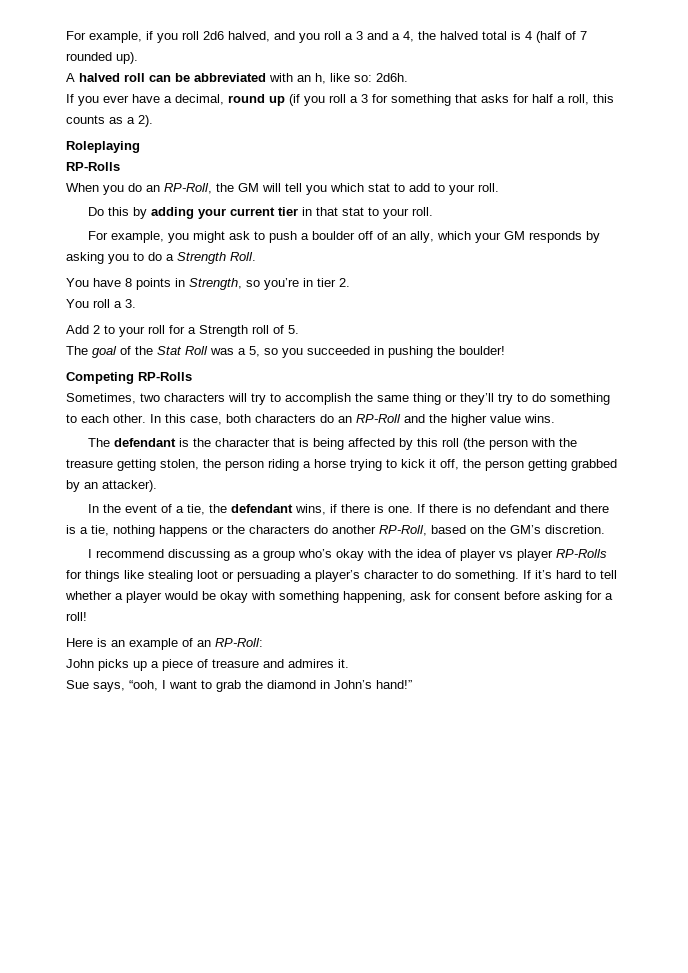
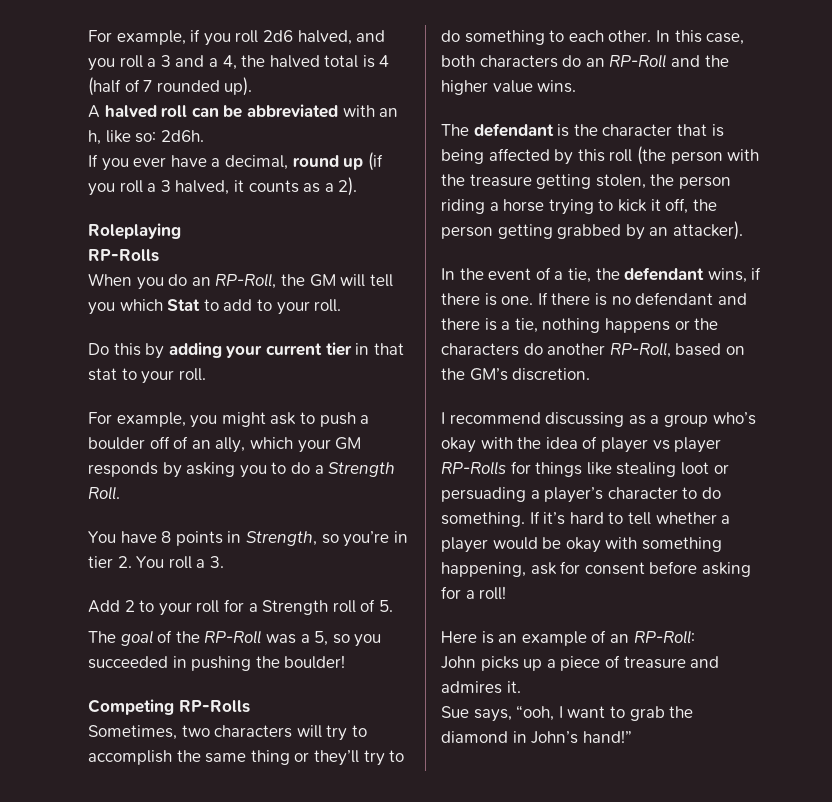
- If you ever have a decimal, round up (if you roll a 3 for something that asks for half a roll, this counts as a 2).
+ If you ever have a decimal, round up (if you roll a 3 halved, it counts as a 2).
- When you do an RP-Roll, the GM will tell you which stat to add to your roll.
+ When you do an RP-Roll, the GM will tell you which Stat to add to your roll.
- You have 8 points in Strength, so you’re in tier 2.
- You roll a 3.
+ You have 8 points in Strength, so you’re in tier 2. You roll a 3.
- The goal of the Stat Roll was a 5, so you succeeded in pushing the boulder!
+ The goal of the RP-Roll was a 5, so you succeeded in pushing the boulder!

